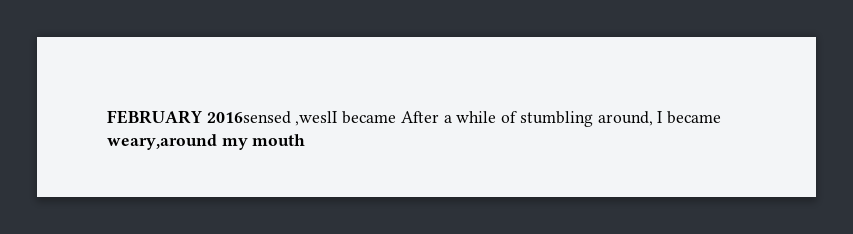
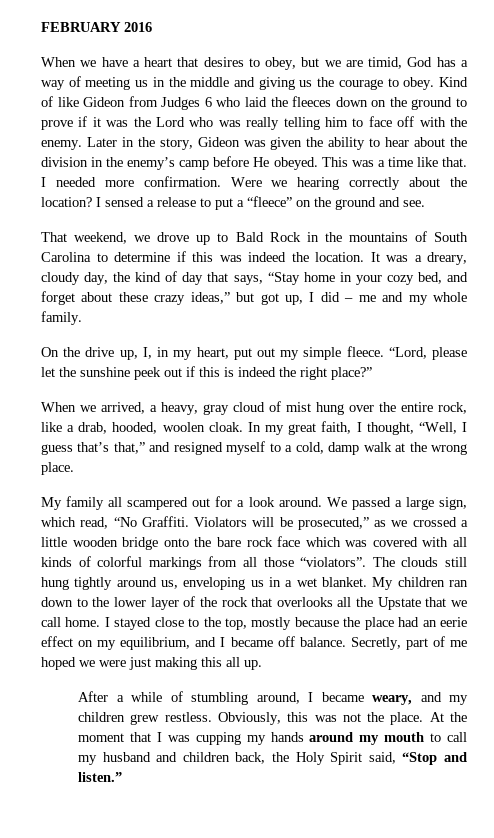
- FEBRUARY 2016sensed ,weslI became After a while of stumbling around, I became weary,around my mouth
+ FEBRUARY 2016
+ When we have a heart that desires to obey, but we are timid, God has a way of meeting us in the middle and giving us the courage to obey. Kind of like Gideon from Judges 6 who laid the fleeces down on the ground to prove if it was the Lord who was really telling him to face off with the enemy. Later in the story, Gideon was given the ability to hear about the division in the enemy’s camp before He obeyed. This was a time like that. I needed more confirmation. Were we hearing correctly about the location? I sensed a release to put a “fleece” on the ground and see.
+ That weekend, we drove up to Bald Rock in the mountains of South Carolina to determine if this was indeed the location. It was a dreary, cloudy day, the kind of day that says, “Stay home in your cozy bed, and forget about these crazy ideas,” but got up, I did – me and my whole family.
+ On the drive up, I, in my heart, put out my simple fleece. “Lord, please let the sunshine peek out if this is indeed the right place?”
+ When we arrived, a heavy, gray cloud of mist hung over the entire rock, like a drab, hooded, woolen cloak. In my great faith, I thought, “Well, I guess that’s that,” and resigned myself to a cold, damp walk at the wrong place.
+ My family all scampered out for a look around. We passed a large sign, which read, “No Graffiti. Violators will be prosecuted,” as we crossed a little wooden bridge onto the bare rock face which was covered with all kinds of colorful markings from all those “violators”. The clouds still hung tightly around us, enveloping us in a wet blanket. My children ran down to the lower layer of the rock that overlooks all the Upstate that we call home. I stayed close to the top, mostly because the place had an eerie effect on my equilibrium, and I became off balance. Secretly, part of me hoped we were just making this all up.
+ After a while of stumbling around, I became weary, and my children grew restless. Obviously, this was not the place. At the moment that I was cupping my hands around my mouth to call my husband and children back, the Holy Spirit said, “Stop and listen.”

